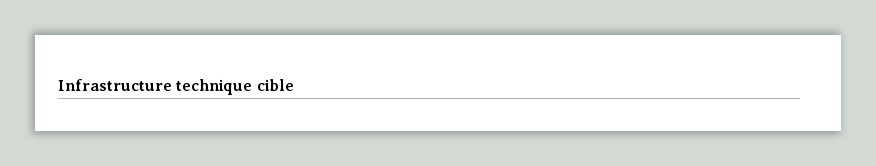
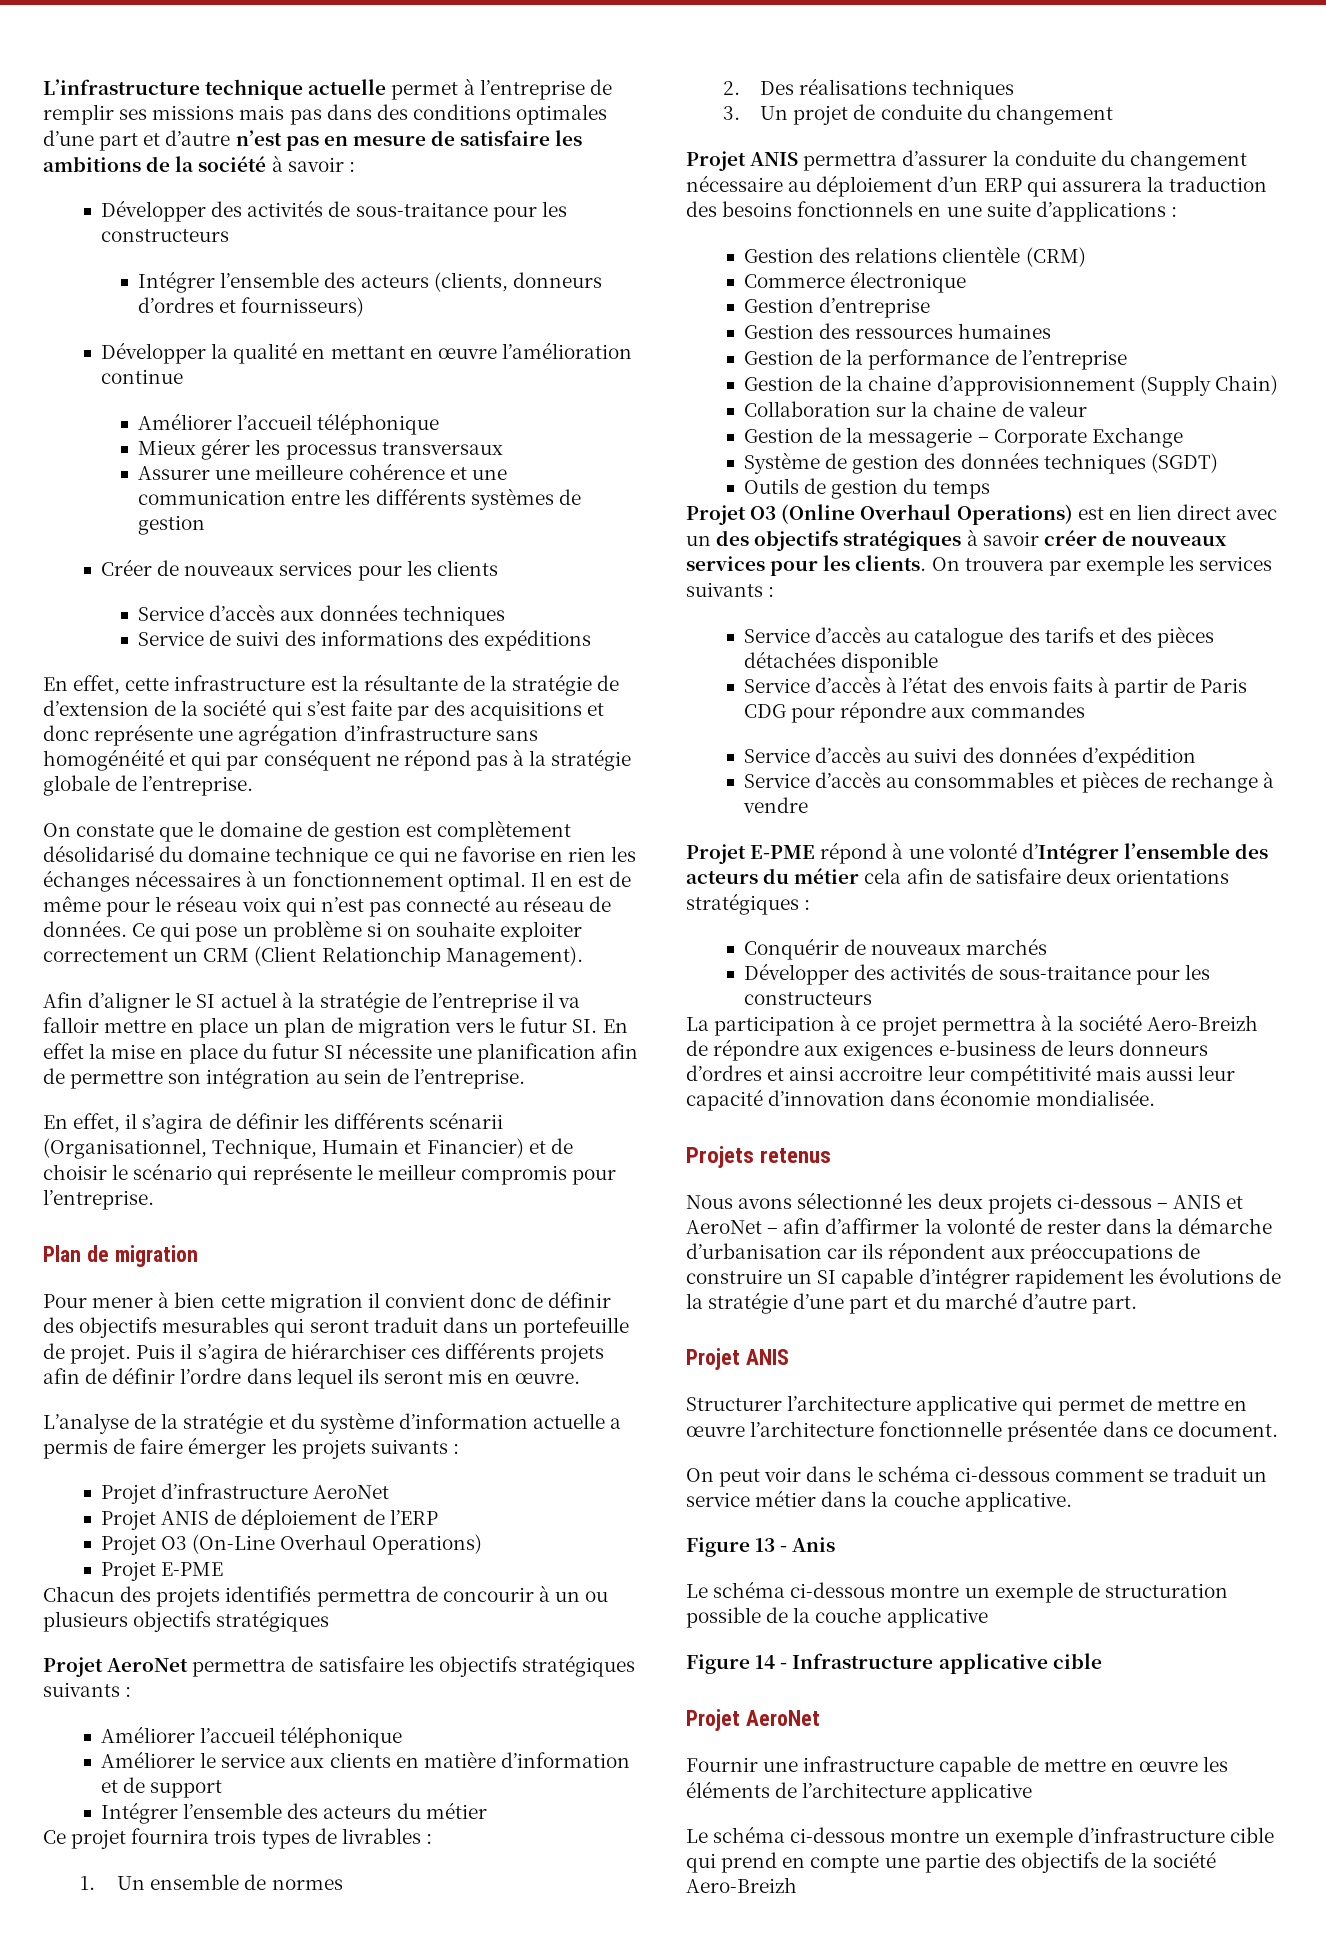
- Infrastructure technique cible
+ L’infrastructure technique actuelle permet à l’entreprise de remplir ses missions mais pas dans des conditions optimales d’une part et d’autre n’est pas en mesure de satisfaire les ambitions de la société à savoir :
+ Développer des activités de sous-traitance pour les constructeurs
+ Intégrer l’ensemble des acteurs (clients, donneurs d’ordres et fournisseurs)
+ Développer la qualité en mettant en œuvre l’amélioration continue
+ Améliorer l’accueil téléphonique
+ Mieux gérer les processus transversaux
+ Assurer une meilleure cohérence et une communication entre les différents systèmes de gestion
+ Créer de nouveaux services pour les clients
+ Service d’accès aux données techniques
+ Service de suivi des informations des expéditions
+ En effet, cette infrastructure est la résultante de la stratégie de d’extension de la société qui s’est faite par des acquisitions et donc représente une agrégation d’infrastructure sans homogénéité et qui par conséquent ne répond pas à la stratégie globale de l’entreprise.
+ On constate que le domaine de gestion est complètement désolidarisé du domaine technique ce qui ne favorise en rien les échanges nécessaires à un fonctionnement optimal. Il en est de même pour le réseau voix qui n’est pas connecté au réseau de données. Ce qui pose un problème si on souhaite exploiter correctement un CRM (Client Relationchip Management).
+ Afin d’aligner le SI actuel à la stratégie de l’entreprise il va falloir mettre en place un plan de migration vers le futur SI. En effet la mise en place du futur SI nécessite une planification afin de permettre son intégration au sein de l’entreprise.
+ En effet, il s’agira de définir les différents scénarii (Organisationnel, Technique, Humain et Financier) et de choisir le scénario qui représente le meilleur compromis pour l’entreprise.
+ Plan de migration
+ Pour mener à bien cette migration il convient donc de définir des objectifs mesurables qui seront traduit dans un portefeuille de projet. Puis il s’agira de hiérarchiser ces différents projets afin de définir l’ordre dans lequel ils seront mis en œuvre.
+ L’analyse de la stratégie et du système d’information actuelle a permis de faire émerger les projets suivants :
+ Projet d’infrastructure AeroNet
+ Projet ANIS de déploiement de l’ERP
+ Projet O3 (On-Line Overhaul Operations)
+ Projet E-PME
+ Chacun des projets identifiés permettra de concourir à un ou plusieurs objectifs stratégiques
+ Projet AeroNet permettra de satisfaire les objectifs stratégiques suivants :
+ Améliorer l’accueil téléphonique
+ Améliorer le service aux clients en matière d’information et de support
+ Intégrer l’ensemble des acteurs du métier
+ Ce projet fournira trois types de livrables :
+ 1. Un ensemble de normes
+ 2. Des réalisations techniques
+ 3. Un projet de conduite du changement
+ Projet ANIS permettra d’assurer la conduite du changement nécessaire au déploiement d’un ERP qui assurera la traduction des besoins fonctionnels en une suite d’applications :
+ Gestion des relations clientèle (CRM)
+ Commerce électronique
+ Gestion d’entreprise
+ Gestion des ressources humaines
+ Gestion de la performance de l’entreprise
+ Gestion de la chaine d’approvisionnement (Supply Chain)
+ Collaboration sur la chaine de valeur
+ Gestion de la messagerie – Corporate Exchange
+ Système de gestion des données techniques (SGDT)
+ Outils de gestion du temps
+ Projet O3 (Online Overhaul Operations) est en lien direct avec un des objectifs stratégiques à savoir créer de nouveaux services pour les clients. On trouvera par exemple les services suivants :
+ Service d’accès au catalogue des tarifs et des pièces détachées disponible
+ Service d’accès à l’état des envois faits à partir de Paris CDG pour répondre aux commandes
+ Service d’accès au suivi des données d’expédition
+ Service d’accès au consommables et pièces de rechange à vendre
+ Projet E-PME répond à une volonté d’Intégrer l’ensemble des acteurs du métier cela afin de satisfaire deux orientations stratégiques :
+ Conquérir de nouveaux marchés
+ Développer des activités de sous-traitance pour les constructeurs
+ La participation à ce projet permettra à la société Aero-Breizh de répondre aux exigences e-business de leurs donneurs d’ordres et ainsi accroitre leur compétitivité mais aussi leur capacité d’innovation dans économie mondialisée.
+ Projets retenus
+ Nous avons sélectionné les deux projets ci-dessous – ANIS et AeroNet – afin d’affirmer la volonté de rester dans la démarche d’urbanisation car ils répondent aux préoccupations de construire un SI capable d’intégrer rapidement les évolutions de la stratégie d’une part et du marché d’autre part.
+ Projet ANIS
+ Structurer l’architecture applicative qui permet de mettre en œuvre l’architecture fonctionnelle présentée dans ce document.
+ On peut voir dans le schéma ci-dessous comment se traduit un service métier dans la couche applicative.
+ Figure 13 - Anis
+ Le schéma ci-dessous montre un exemple de structuration possible de la couche applicative
+ Figure 14 - Infrastructure applicative cible
+ Projet AeroNet
+ Fournir une infrastructure capable de mettre en œuvre les éléments de l’architecture applicative
+ Le schéma ci-dessous montre un exemple d’infrastructure cible qui prend en compte une partie des objectifs de la société Aero-Breizh

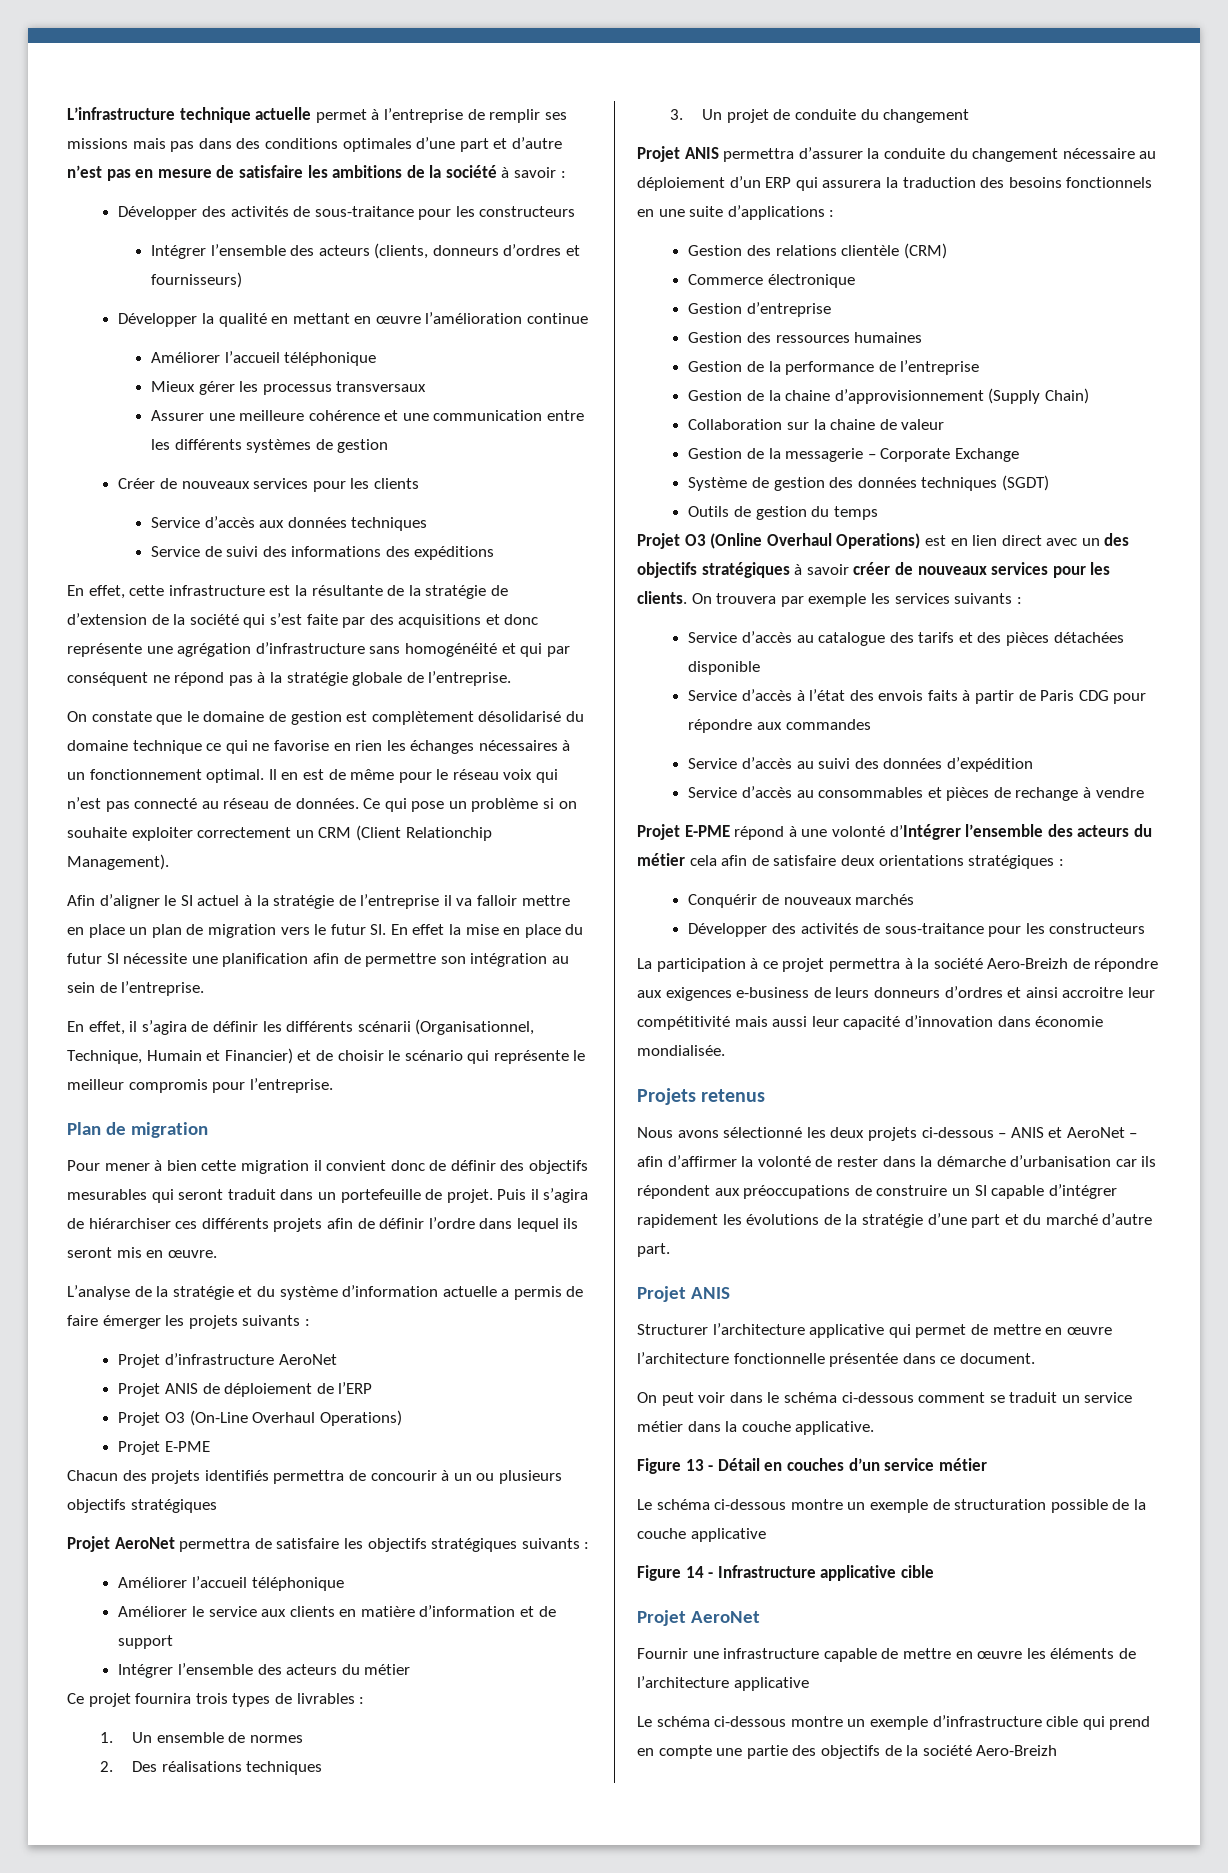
- Figure 13 - Anis
+ Figure 13 - Détail en couches d’un service métier

